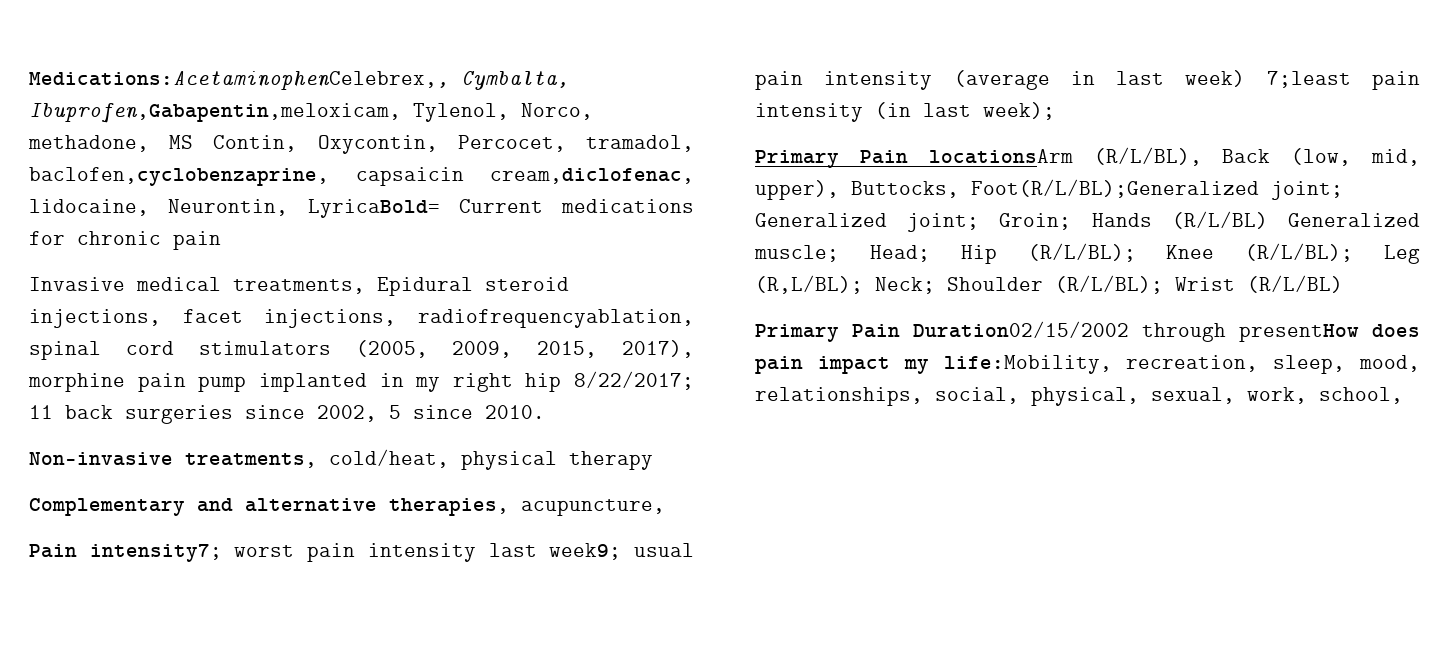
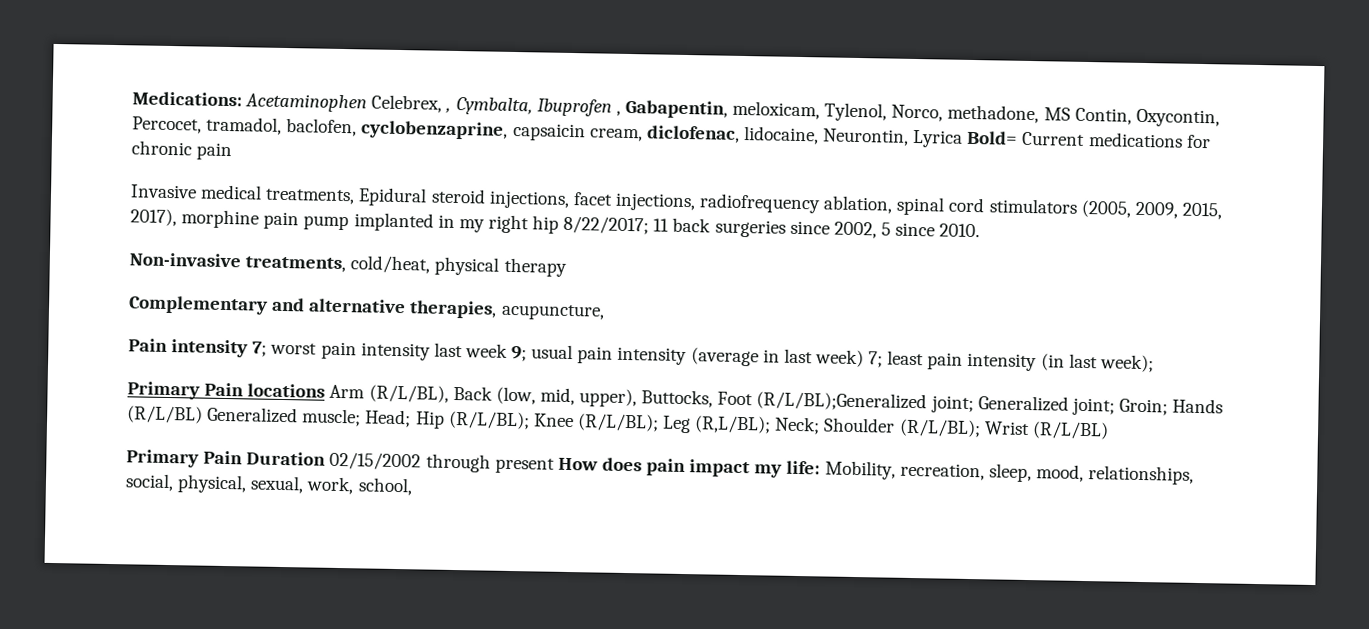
- Medications:AcetaminophenCelebrex,, Cymbalta, Ibuprofen,Gabapentin,meloxicam, Tylenol, Norco, methadone, MS Contin, Oxycontin, Percocet, tramadol, baclofen,cyclobenzaprine, capsaicin cream,diclofenac, lidocaine, Neurontin, LyricaBold= Current medications for chronic pain
+ Medications: Acetaminophen Celebrex, , Cymbalta, Ibuprofen , Gabapentin, meloxicam, Tylenol, Norco, methadone, MS Contin, Oxycontin, Percocet, tramadol, baclofen, cyclobenzaprine, capsaicin cream, diclofenac, lidocaine, Neurontin, Lyrica Bold= Current medications for chronic pain
- Invasive medical treatments, Epidural steroid injections, facet injections, radiofrequencyablation, spinal cord stimulators (2005, 2009, 2015, 2017), morphine pain pump implanted in my right hip 8/22/2017; 11 back surgeries since 2002, 5 since 2010.
+ Invasive medical treatments, Epidural steroid injections, facet injections, radiofrequency ablation, spinal cord stimulators (2005, 2009, 2015, 2017), morphine pain pump implanted in my right hip 8/22/2017; 11 back surgeries since 2002, 5 since 2010.
- Pain intensity7; worst pain intensity last week9; usual pain intensity (average in last week) 7;least pain intensity (in last week);
+ Pain intensity 7; worst pain intensity last week 9; usual pain intensity (average in last week) 7; least pain intensity (in last week);
- Primary Pain locationsArm (R/L/BL), Back (low, mid, upper), Buttocks, Foot(R/L/BL);Generalized joint; Generalized joint; Groin; Hands (R/L/BL) Generalized muscle; Head; Hip (R/L/BL); Knee (R/L/BL); Leg (R,L/BL); Neck; Shoulder (R/L/BL); Wrist (R/L/BL)
+ Primary Pain locations Arm (R/L/BL), Back (low, mid, upper), Buttocks, Foot (R/L/BL);Generalized joint; Generalized joint; Groin; Hands (R/L/BL) Generalized muscle; Head; Hip (R/L/BL); Knee (R/L/BL); Leg (R,L/BL); Neck; Shoulder (R/L/BL); Wrist (R/L/BL)
- Primary Pain Duration02/15/2002 through presentHow does pain impact my life:Mobility, recreation, sleep, mood, relationships, social, physical, sexual, work, school,
+ Primary Pain Duration 02/15/2002 through present How does pain impact my life: Mobility, recreation, sleep, mood, relationships, social, physical, sexual, work, school,

